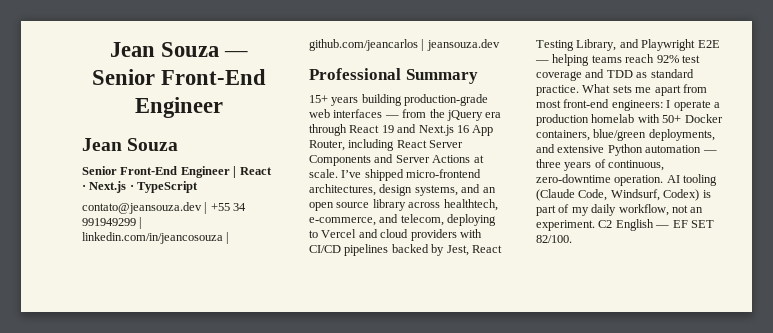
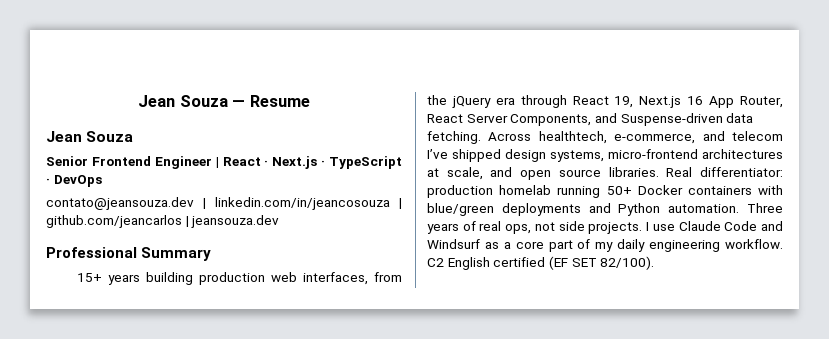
- Jean Souza — Senior Front-End Engineer
+ Jean Souza — Resume
- Senior Front-End Engineer | React · Next.js · TypeScript
+ Senior Frontend Engineer | React · Next.js · TypeScript · DevOps
- contato@jeansouza.dev | +55 34 991949299 | linkedin.com/in/jeancosouza | github.com/jeancarlos | jeansouza.dev
+ contato@jeansouza.dev | linkedin.com/in/jeancosouza | github.com/jeancarlos | jeansouza.dev
- 15+ years building production-grade web interfaces — from the jQuery era through React 19 and Next.js 16 App Router, including React Server Components and Server Actions at scale. I’ve shipped micro-frontend architectures, design systems, and an open source library across healthtech, e-commerce, and telecom, deploying to Vercel and cloud providers with CI/CD pipelines backed by Jest, React Testing Library, and Playwright E2E — helping teams reach 92% test coverage and TDD as standard practice. What sets me apart from most front-end engineers: I operate a production homelab with 50+ Docker containers, blue/green deployments, and extensive Python automation — three years of continuous, zero-downtime operation. AI tooling (Claude Code, Windsurf, Codex) is part of my daily workflow, not an experiment. C2 English — EF SET 82/100.
+ 15+ years building production web interfaces, from the jQuery era through React 19, Next.js 16 App Router, React Server Components, and Suspense-driven data fetching. Across healthtech, e-commerce, and telecom I’ve shipped design systems, micro-frontend architectures at scale, and open source libraries. Real differentiator: production homelab running 50+ Docker containers with blue/green deployments and Python automation. Three years of real ops, not side projects. I use Claude Code and Windsurf as a core part of my daily engineering workflow. C2 English certified (EF SET 82/100).

